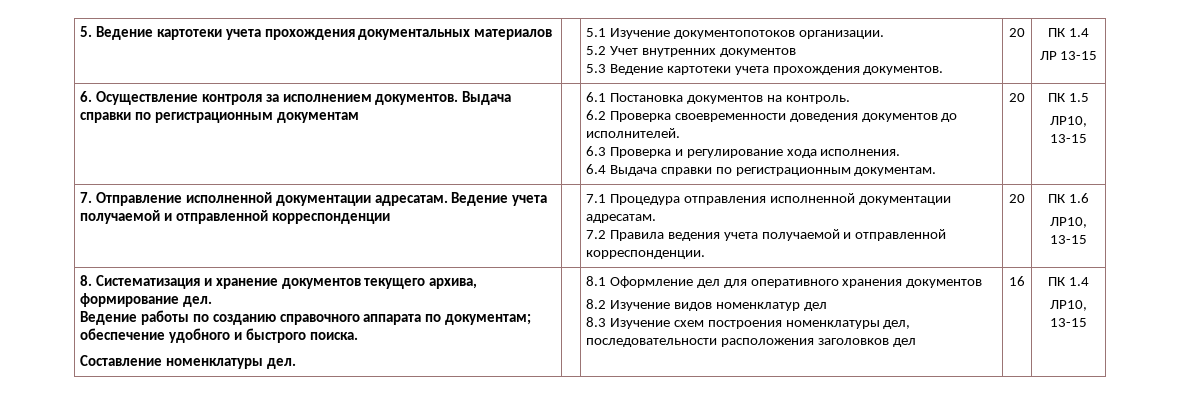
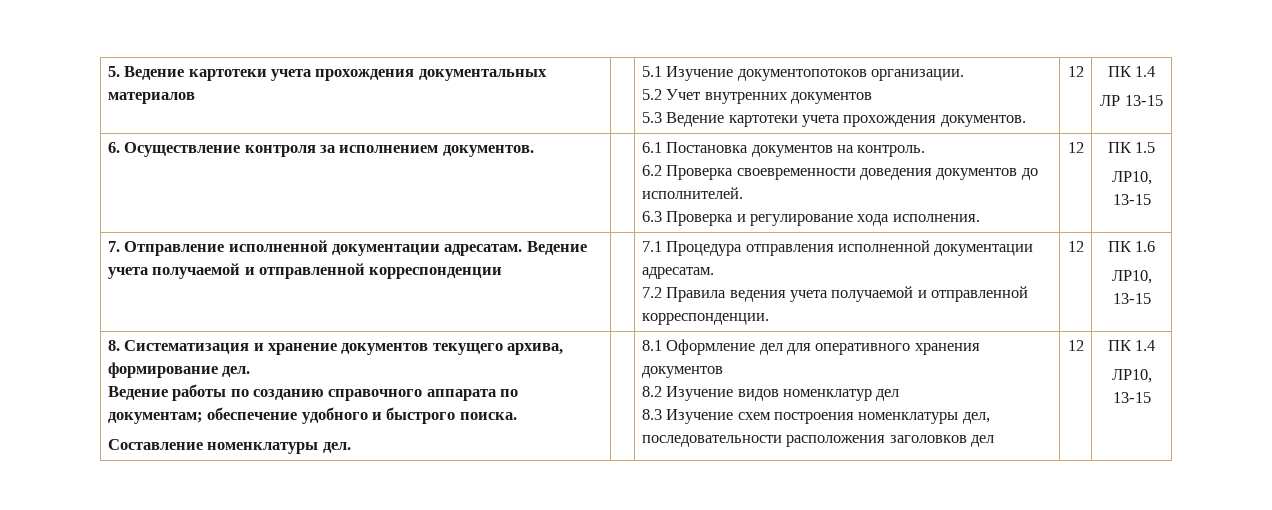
  5. Ведение картотеки учета прохождения документальных материалов | | 5.1 Изучение документопотоков организации.
  5.2 Учет внутренних документов
- 5.3 Ведение картотеки учета прохождения документов. | 20 | ПК 1.4
+ 5.3 Ведение картотеки учета прохождения документов. | 12 | ПК 1.4
- 6. Осуществление контроля за исполнением документов. Выдача справки по регистрационным документам | | 6.1 Постановка документов на контроль.
+ 6. Осуществление контроля за исполнением документов. | | 6.1 Постановка документов на контроль.
  6.2 Проверка своевременности доведения документов до исполнителей.
- 6.3 Проверка и регулирование хода исполнения.
- 6.4 Выдача справки по регистрационным документам. | 20 | ПК 1.5
+ 6.3 Проверка и регулирование хода исполнения. | 12 | ПК 1.5
  7. Отправление исполненной документации адресатам. Ведение учета получаемой и отправленной корреспонденции | | 7.1 Процедура отправления исполненной документации адресатам.
- 7.2 Правила ведения учета получаемой и отправленной корреспонденции. | 20 | ПК 1.6
+ 7.2 Правила ведения учета получаемой и отправленной корреспонденции. | 12 | ПК 1.6
- 8.3 Изучение схем построения номенклатуры дел, последовательности расположения заголовков дел | 16
+ 8.3 Изучение схем построения номенклатуры дел, последовательности расположения заголовков дел | 12

